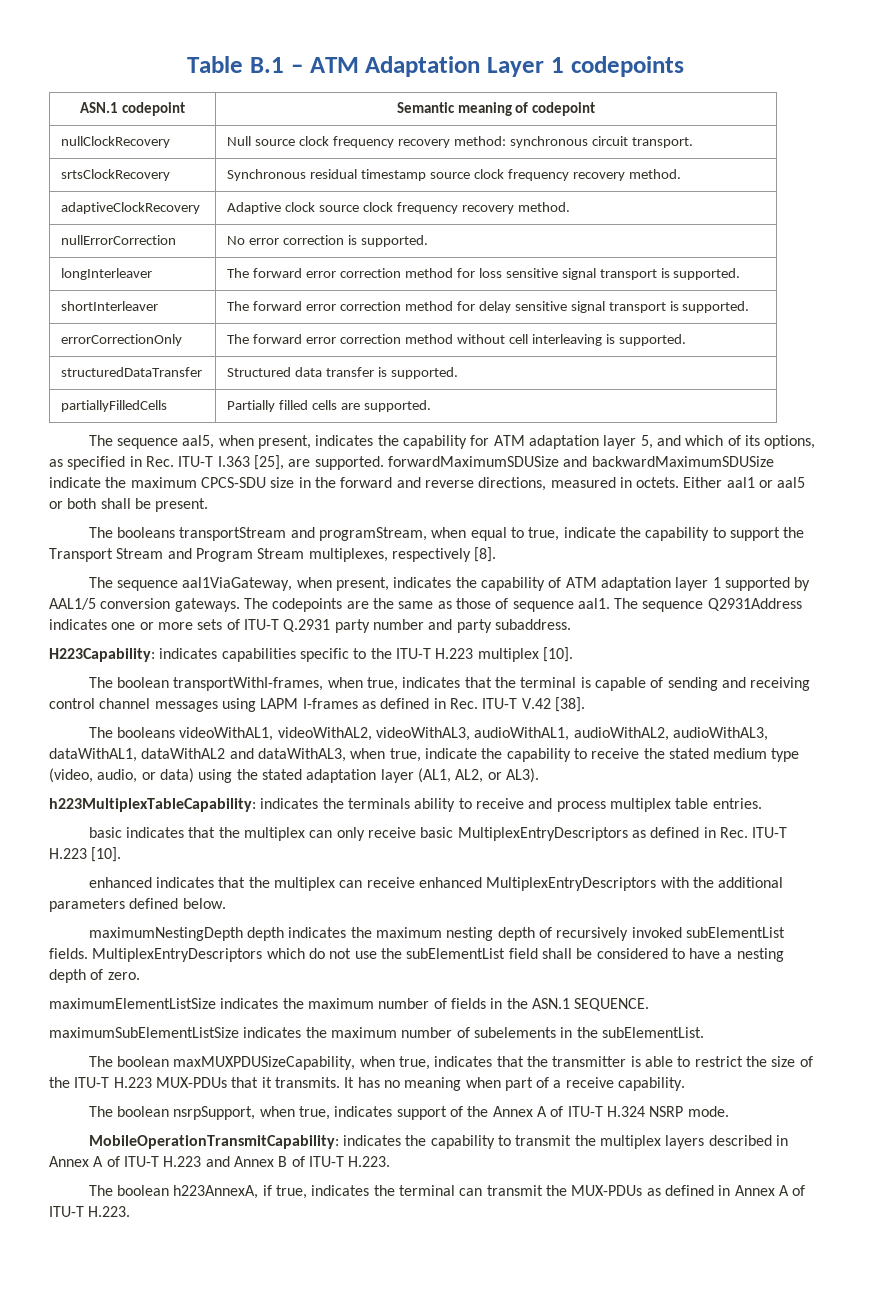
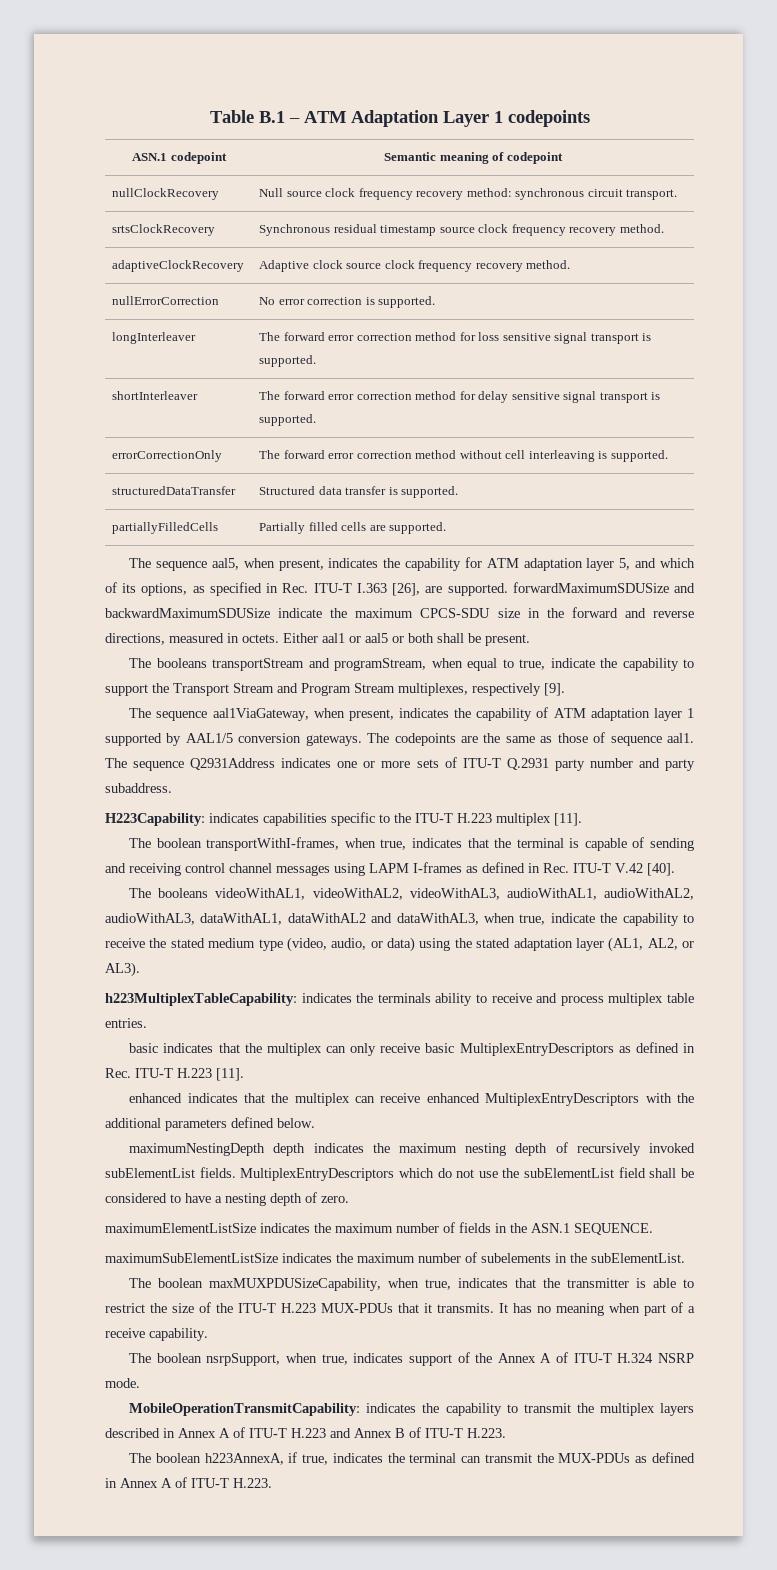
- The sequence aal5, when present, indicates the capability for ATM adaptation layer 5, and which of its options, as specified in Rec. ITU-T I.363 [25], are supported. forwardMaximumSDUSize and backwardMaximumSDUSize indicate the maximum CPCS-SDU size in the forward and reverse directions, measured in octets.
+ The sequence aal5, when present, indicates the capability for ATM adaptation layer 5, and which of its options, as specified in Rec. ITU-T I.363 [26], are supported. forwardMaximumSDUSize and backwardMaximumSDUSize indicate the maximum CPCS-SDU size in the forward and reverse directions, measured in octets.
- The booleans transportStream and programStream, when equal to true, indicate the capability to support the Transport Stream and Program Stream multiplexes, respectively [8].
+ The booleans transportStream and programStream, when equal to true, indicate the capability to support the Transport Stream and Program Stream multiplexes, respectively [9].
- H223Capability: indicates capabilities specific to the ITU-T H.223 multiplex [10].
+ H223Capability: indicates capabilities specific to the ITU-T H.223 multiplex [11].
- The boolean transportWithI-frames, when true, indicates that the terminal is capable of sending and receiving control channel messages using LAPM I-frames as defined in Rec. ITU-T V.42 [38].
+ The boolean transportWithI-frames, when true, indicates that the terminal is capable of sending and receiving control channel messages using LAPM I-frames as defined in Rec. ITU-T V.42 [40].
- basic indicates that the multiplex can only receive basic MultiplexEntryDescriptors as defined in Rec. ITU-T H.223 [10].
+ basic indicates that the multiplex can only receive basic MultiplexEntryDescriptors as defined in Rec. ITU-T H.223 [11].

